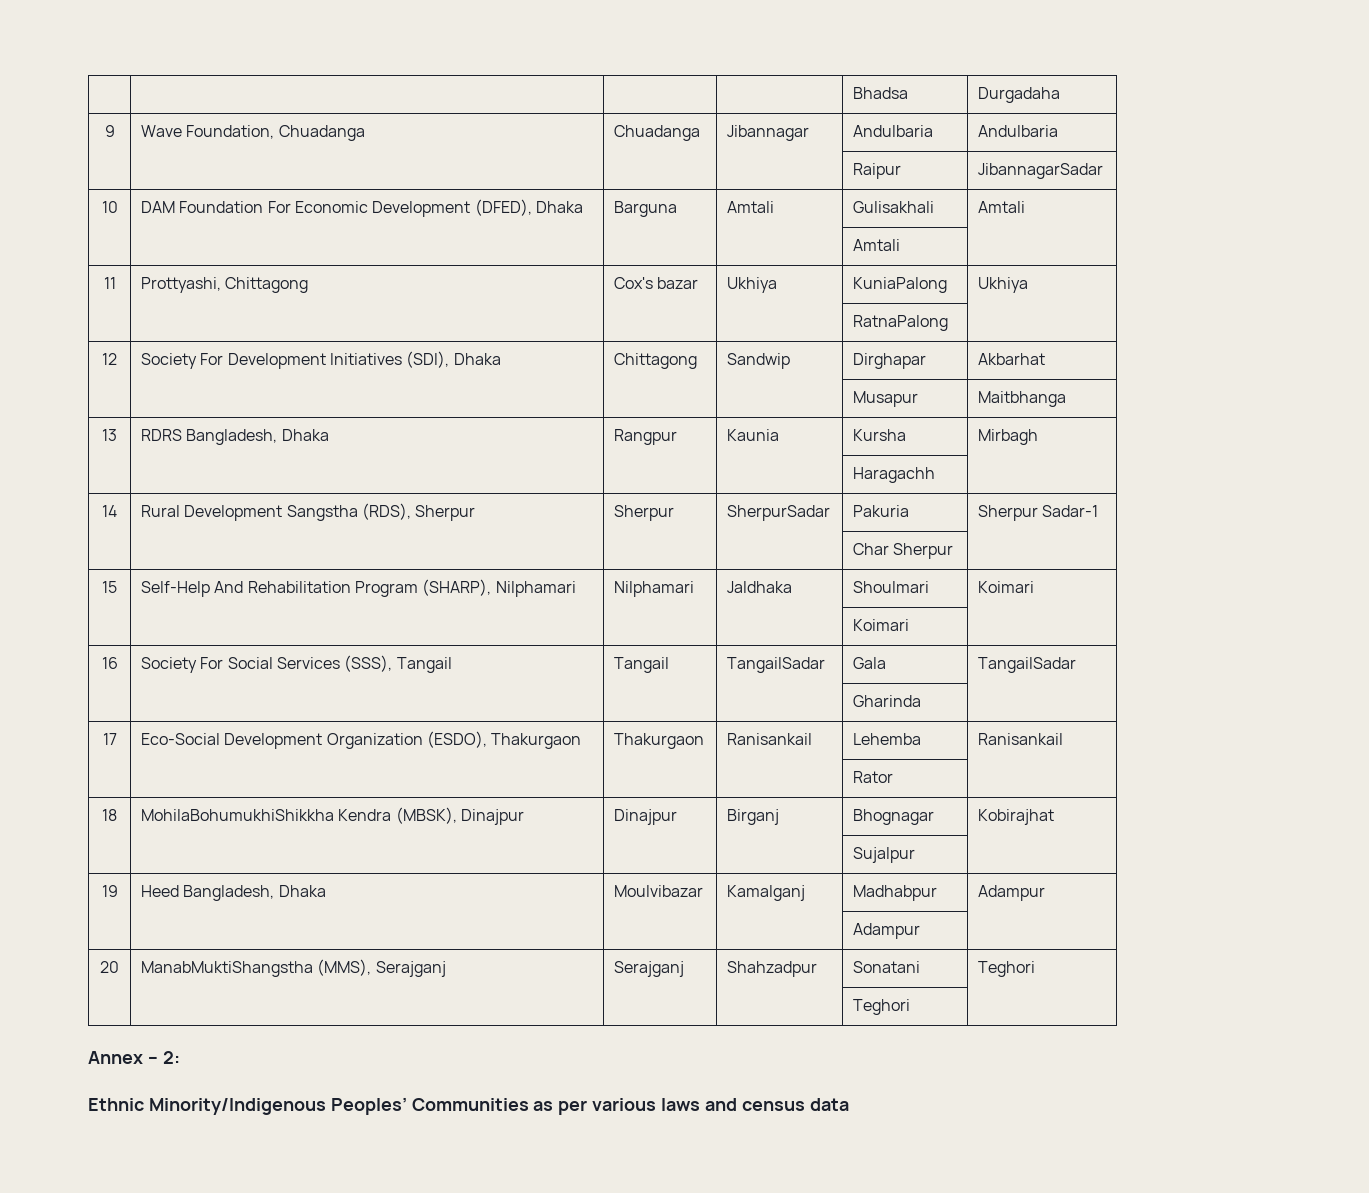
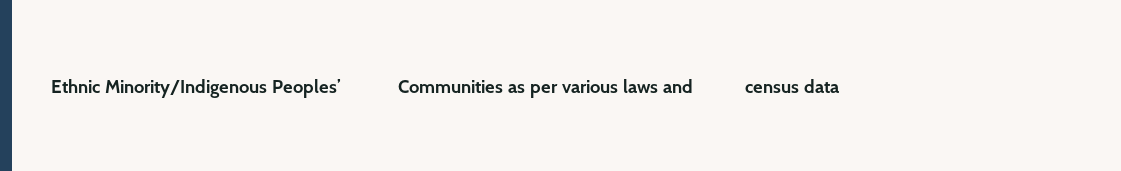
- | | | | Bhadsa | Durgadaha
- 9 | Wave Foundation, Chuadanga | Chuadanga | Jibannagar | Andulbaria | Andulbaria
- | | | | Raipur | JibannagarSadar
- 10 | DAM Foundation For Economic Development (DFED), Dhaka | Barguna | Amtali | Gulisakhali | Amtali
- | | | | Amtali |
- 11 | Prottyashi, Chittagong | Cox's bazar | Ukhiya | KuniaPalong | Ukhiya
- | | | | RatnaPalong |
- 12 | Society For Development Initiatives (SDI), Dhaka | Chittagong | Sandwip | Dirghapar | Akbarhat
- | | | | Musapur | Maitbhanga
- 13 | RDRS Bangladesh, Dhaka | Rangpur | Kaunia | Kursha | Mirbagh
- | | | | Haragachh |
- 14 | Rural Development Sangstha (RDS), Sherpur | Sherpur | SherpurSadar | Pakuria | Sherpur Sadar-1
- | | | | Char Sherpur |
- 15 | Self-Help And Rehabilitation Program (SHARP), Nilphamari | Nilphamari | Jaldhaka | Shoulmari | Koimari
- | | | | Koimari |
- 16 | Society For Social Services (SSS), Tangail | Tangail | TangailSadar | Gala | TangailSadar
- | | | | Gharinda |
- 17 | Eco-Social Development Organization (ESDO), Thakurgaon | Thakurgaon | Ranisankail | Lehemba | Ranisankail
- | | | | Rator |
- 18 | MohilaBohumukhiShikkha Kendra (MBSK), Dinajpur | Dinajpur | Birganj | Bhognagar | Kobirajhat
- | | | | Sujalpur |
- 19 | Heed Bangladesh, Dhaka | Moulvibazar | Kamalganj | Madhabpur | Adampur
- | | | | Adampur |
- 20 | ManabMuktiShangstha (MMS), Serajganj | Serajganj | Shahzadpur | Sonatani | Teghori
- | | | | Teghori |
- Annex – 2:

